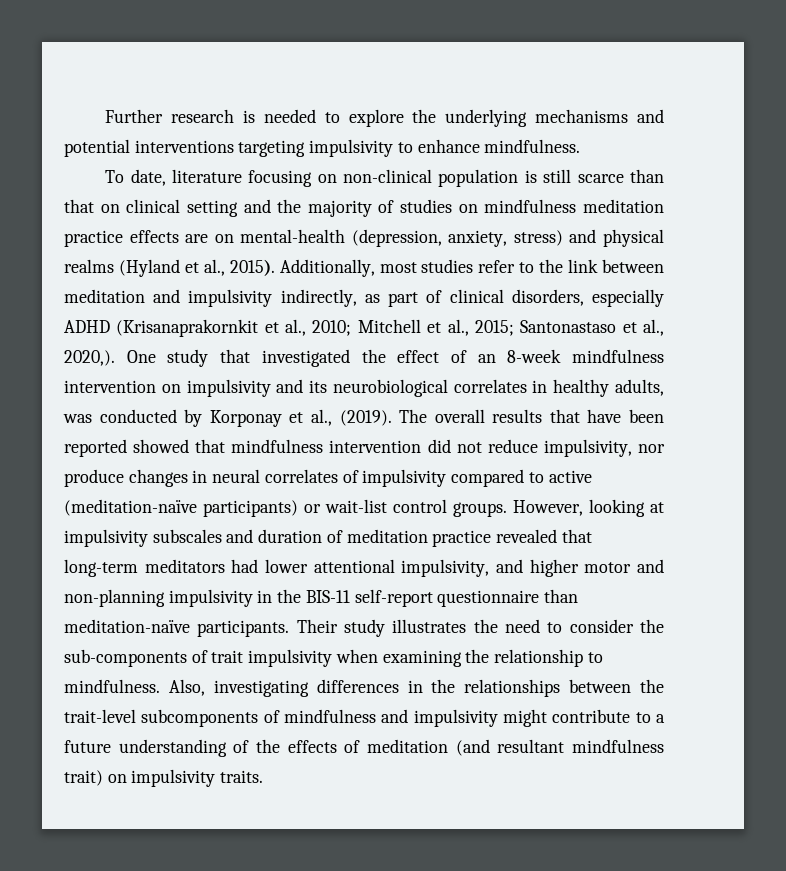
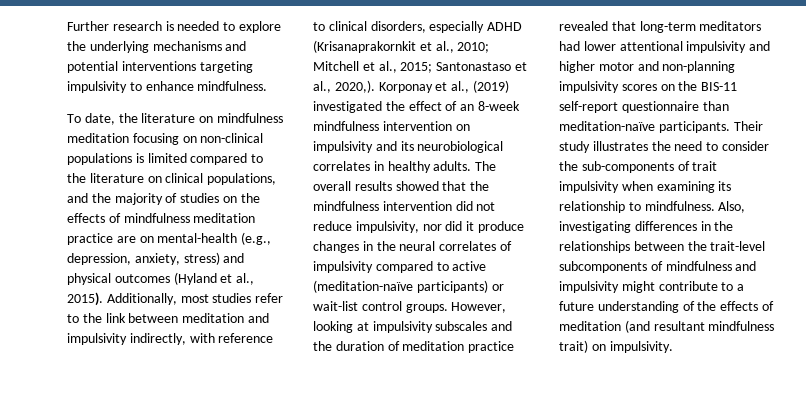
- To date, literature focusing on non-clinical population is still scarce than that on clinical setting and the majority of studies on mindfulness meditation practice effects are on mental-health (depression, anxiety, stress) and physical realms (Hyland et al., 2015).
+ To date, the literature on mindfulness meditation focusing on non-clinical populations is limited compared to the literature on clinical populations, and the majority of studies on the effects of mindfulness meditation practice are on mental-health (e.g., depression, anxiety, stress) and physical outcomes (Hyland et al., 2015).
- Additionally, most studies refer to the link between meditation and impulsivity indirectly, as part of clinical disorders, especially ADHD (Krisanaprakornkit et al., 2010; Mitchell et al., 2015; Santonastaso et al., 2020,).
+ Additionally, most studies refer to the link between meditation and impulsivity indirectly, with reference to clinical disorders, especially ADHD (Krisanaprakornkit et al., 2010; Mitchell et al., 2015; Santonastaso et al., 2020,).
- One study that investigated the effect of an 8-week mindfulness intervention on impulsivity and its neurobiological correlates in healthy adults, was conducted by Korponay et al., (2019). The overall results that have been reported showed that mindfulness intervention did not reduce impulsivity, nor produce changes in neural correlates of impulsivity compared to active (meditation-naïve participants) or wait-list control groups.
+ Korponay et al., (2019) investigated the effect of an 8-week mindfulness intervention on impulsivity and its neurobiological correlates in healthy adults. The overall results showed that the mindfulness intervention did not reduce impulsivity, nor did it produce changes in the neural correlates of impulsivity compared to active (meditation-naïve participants) or wait-list control groups.
- However, looking at impulsivity subscales and duration of meditation practice revealed that long-term meditators had lower attentional impulsivity, and higher motor and non-planning impulsivity in the BIS-11 self-report questionnaire than meditation-naïve participants.
+ However, looking at impulsivity subscales and the duration of meditation practice revealed that long-term meditators had lower attentional impulsivity and higher motor and non-planning impulsivity scores on the BIS-11 self-report questionnaire than meditation-naïve participants.
- Their study illustrates the need to consider the sub-components of trait impulsivity when examining the relationship to mindfulness.
+ Their study illustrates the need to consider the sub-components of trait impulsivity when examining its relationship to mindfulness.
- Also, investigating differences in the relationships between the trait-level subcomponents of mindfulness and impulsivity might contribute to a future understanding of the effects of meditation (and resultant mindfulness trait) on impulsivity traits.
+ Also, investigating differences in the relationships between the trait-level subcomponents of mindfulness and impulsivity might contribute to a future understanding of the effects of meditation (and resultant mindfulness trait) on impulsivity.

